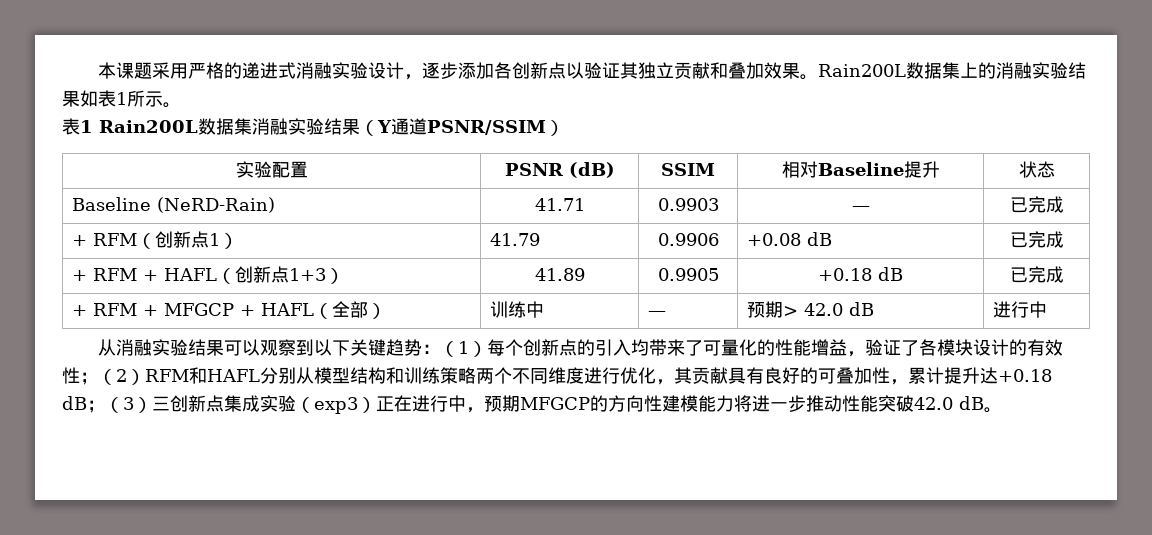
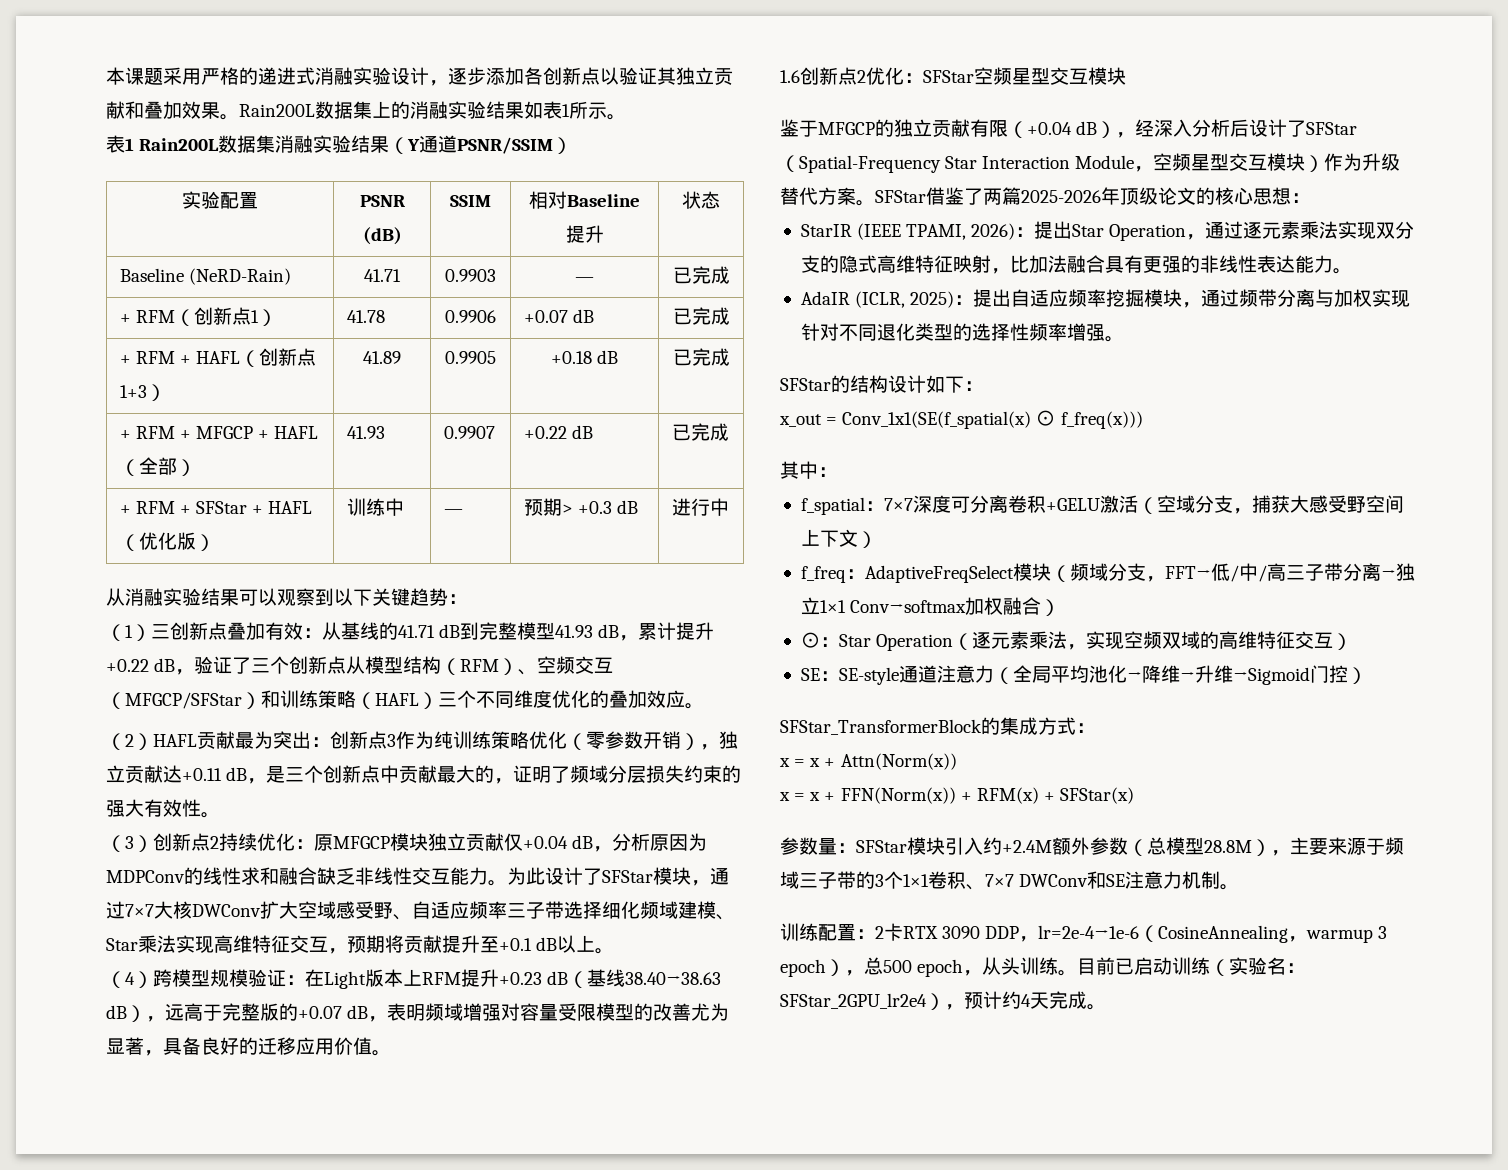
- + RFM（创新点1） | 41.79 | 0.9906 | +0.08 dB | 已完成
+ + RFM（创新点1） | 41.78 | 0.9906 | +0.07 dB | 已完成
- + RFM + MFGCP + HAFL（全部） | 训练中 | — | 预期> 42.0 dB | 进行中
+ + RFM + MFGCP + HAFL（全部） | 41.93 | 0.9907 | +0.22 dB | 已完成
+ + RFM + SFStar + HAFL（优化版） | 训练中 | — | 预期> +0.3 dB | 进行中
- 从消融实验结果可以观察到以下关键趋势：（1）每个创新点的引入均带来了可量化的性能增益，验证了各模块设计的有效性；（2）RFM和HAFL分别从模型结构和训练策略两个不同维度进行优化，其贡献具有良好的可叠加性，累计提升达+0.18 dB；（3）三创新点集成实验（exp3）正在进行中，预期MFGCP的方向性建模能力将进一步推动性能突破42.0 dB。
+ 从消融实验结果可以观察到以下关键趋势：
+ （1）三创新点叠加有效：从基线的41.71 dB到完整模型41.93 dB，累计提升+0.22 dB，验证了三个创新点从模型结构（RFM）、空频交互（MFGCP/SFStar）和训练策略（HAFL）三个不同维度优化的叠加效应。
+ （2）HAFL贡献最为突出：创新点3作为纯训练策略优化（零参数开销），独立贡献达+0.11 dB，是三个创新点中贡献最大的，证明了频域分层损失约束的强大有效性。
+ （3）创新点2持续优化：原MFGCP模块独立贡献仅+0.04 dB，分析原因为MDPConv的线性求和融合缺乏非线性交互能力。为此设计了SFStar模块，通过7×7大核DWConv扩大空域感受野、自适应频率三子带选择细化频域建模、Star乘法实现高维特征交互，预期将贡献提升至+0.1 dB以上。
+ （4）跨模型规模验证：在Light版本上RFM提升+0.23 dB（基线38.40→38.63 dB），远高于完整版的+0.07 dB，表明频域增强对容量受限模型的改善尤为显著，具备良好的迁移应用价值。
+ 1.6创新点2优化：SFStar空频星型交互模块
+ 鉴于MFGCP的独立贡献有限（+0.04 dB），经深入分析后设计了SFStar（Spatial-Frequency Star Interaction Module，空频星型交互模块）作为升级替代方案。SFStar借鉴了两篇2025-2026年顶级论文的核心思想：
+ StarIR (IEEE TPAMI, 2026)：提出Star Operation，通过逐元素乘法实现双分支的隐式高维特征映射，比加法融合具有更强的非线性表达能力。
+ AdaIR (ICLR, 2025)：提出自适应频率挖掘模块，通过频带分离与加权实现针对不同退化类型的选择性频率增强。
+ SFStar的结构设计如下：
+ x_out = Conv_1x1(SE(f_spatial(x) ⊙ f_freq(x)))
+ 其中：
+ f_spatial：7×7深度可分离卷积+GELU激活（空域分支，捕获大感受野空间上下文）
+ f_freq：AdaptiveFreqSelect模块（频域分支，FFT→低/中/高三子带分离→独立1×1 Conv→softmax加权融合）
+ ⊙：Star Operation（逐元素乘法，实现空频双域的高维特征交互）
+ SE：SE-style通道注意力（全局平均池化→降维→升维→Sigmoid门控）
+ SFStar_TransformerBlock的集成方式：
+ x = x + Attn(Norm(x))
+ x = x + FFN(Norm(x)) + RFM(x) + SFStar(x)
+ 参数量：SFStar模块引入约+2.4M额外参数（总模型28.8M），主要来源于频域三子带的3个1×1卷积、7×7 DWConv和SE注意力机制。
+ 训练配置：2卡RTX 3090 DDP，lr=2e-4→1e-6（CosineAnnealing，warmup 3 epoch），总500 epoch，从头训练。目前已启动训练（实验名：SFStar_2GPU_lr2e4），预计约4天完成。

